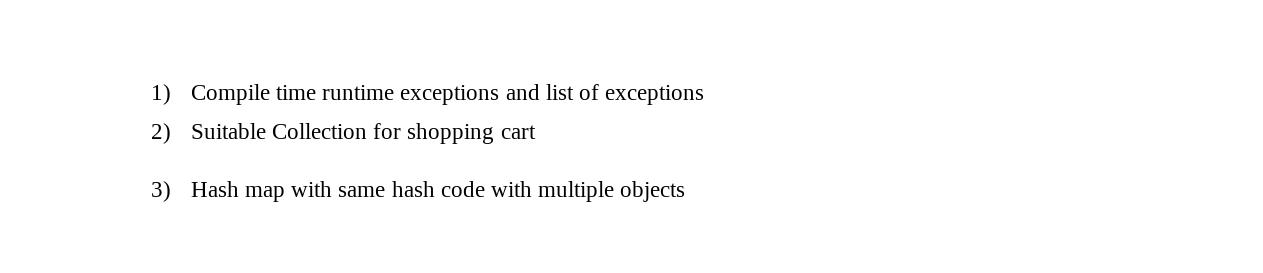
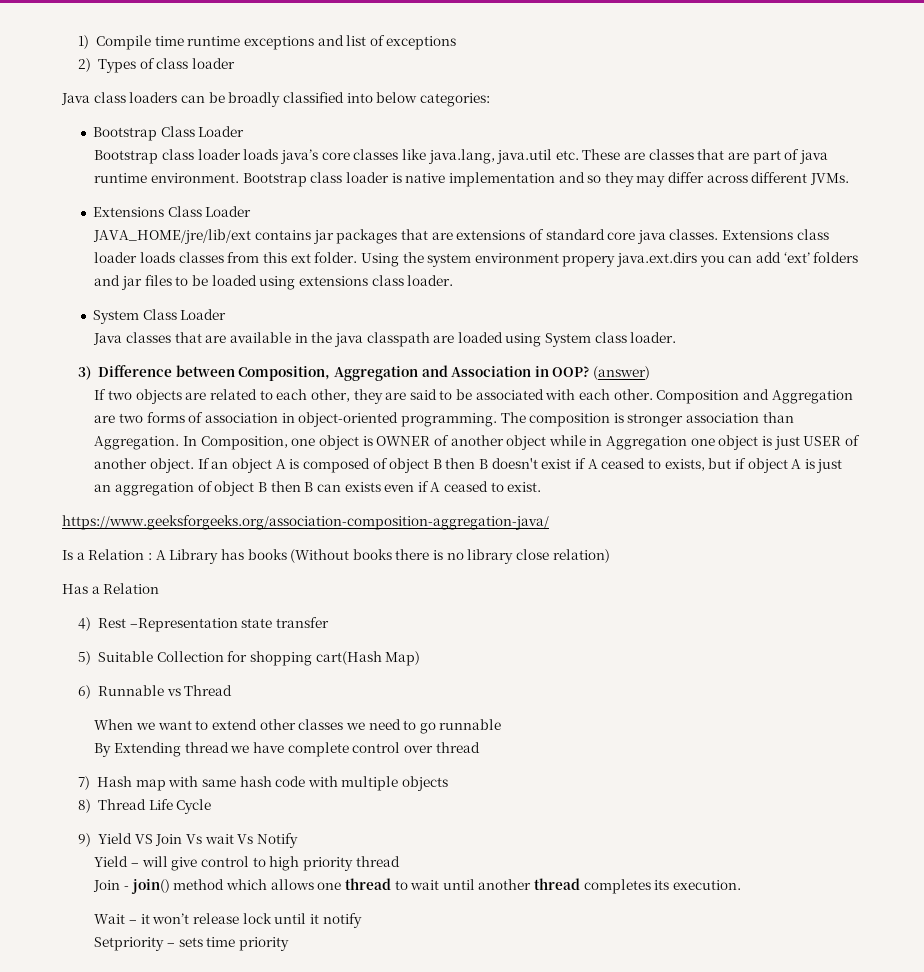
- 2) Suitable Collection for shopping cart
- 3) Hash map with same hash code with multiple objects
+ 2) Types of class loader
+ Java class loaders can be broadly classified into below categories:
+ Bootstrap Class Loader
+ Bootstrap class loader loads java’s core classes like java.lang, java.util etc. These are classes that are part of java runtime environment. Bootstrap class loader is native implementation and so they may differ across different JVMs.
+ Extensions Class Loader
+ JAVA_HOME/jre/lib/ext contains jar packages that are extensions of standard core java classes. Extensions class loader loads classes from this ext folder. Using the system environment propery java.ext.dirs you can add ‘ext’ folders and jar files to be loaded using extensions class loader.
+ System Class Loader
+ Java classes that are available in the java classpath are loaded using System class loader.
+ 3) Difference between Composition, Aggregation and Association in OOP? (answer)
+ If two objects are related to each other, they are said to be associated with each other. Composition and Aggregation are two forms of association in object-oriented programming. The composition is stronger association than Aggregation. In Composition, one object is OWNER of another object while in Aggregation one object is just USER of another object. If an object A is composed of object B then B doesn't exist if A ceased to exists, but if object A is just an aggregation of object B then B can exists even if A ceased to exist.
+ https://www.geeksforgeeks.org/association-composition-aggregation-java/
+ Is a Relation : A Library has books (Without books there is no library close relation)
+ Has a Relation
+ 4) Rest –Representation state transfer
+ 5) Suitable Collection for shopping cart(Hash Map)
+ 6) Runnable vs Thread
+ When we want to extend other classes we need to go runnable
+ By Extending thread we have complete control over thread
+ 7) Hash map with same hash code with multiple objects
+ 8) Thread Life Cycle
+ 9) Yield VS Join Vs wait Vs Notify
+ Yield – will give control to high priority thread
+ Join - join() method which allows one thread to wait until another thread completes its execution.
+ Wait – it won’t release lock until it notify
+ Setpriority – sets time priority

